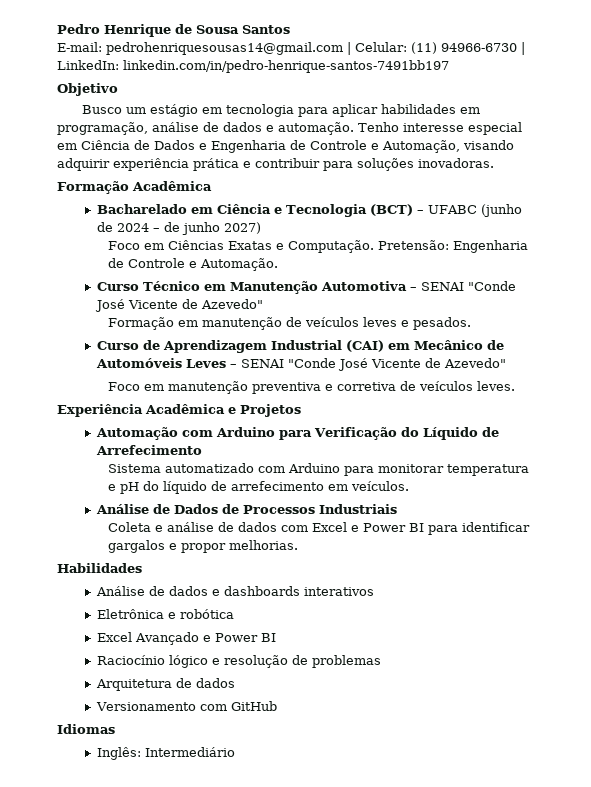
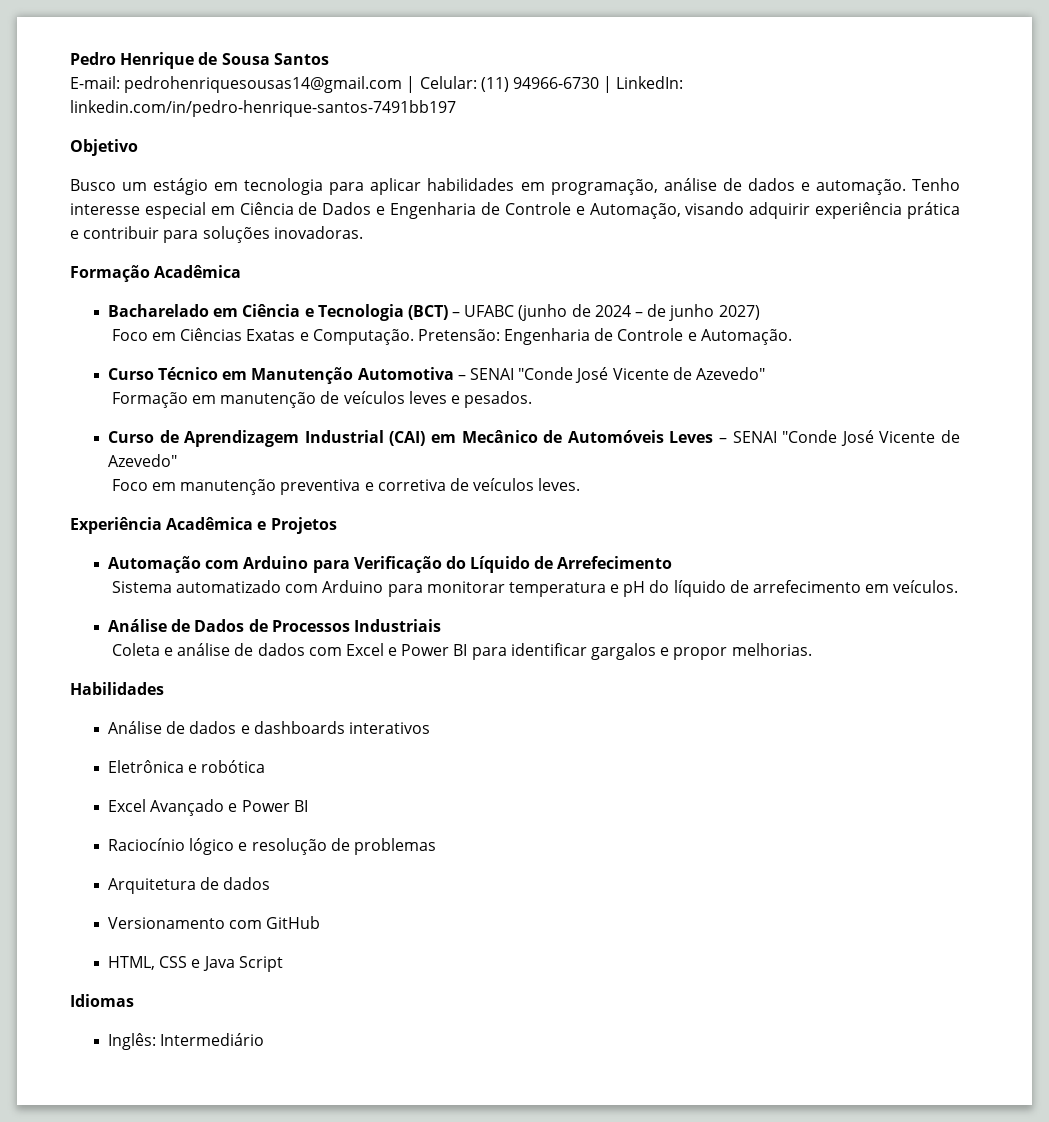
+ HTML, CSS e Java Script

